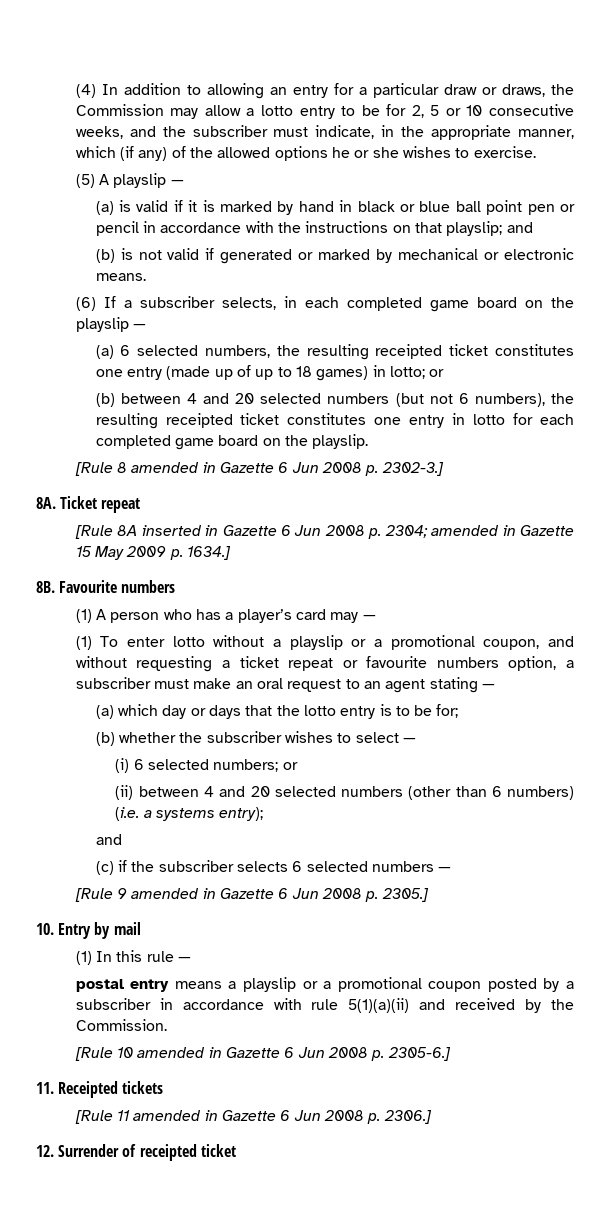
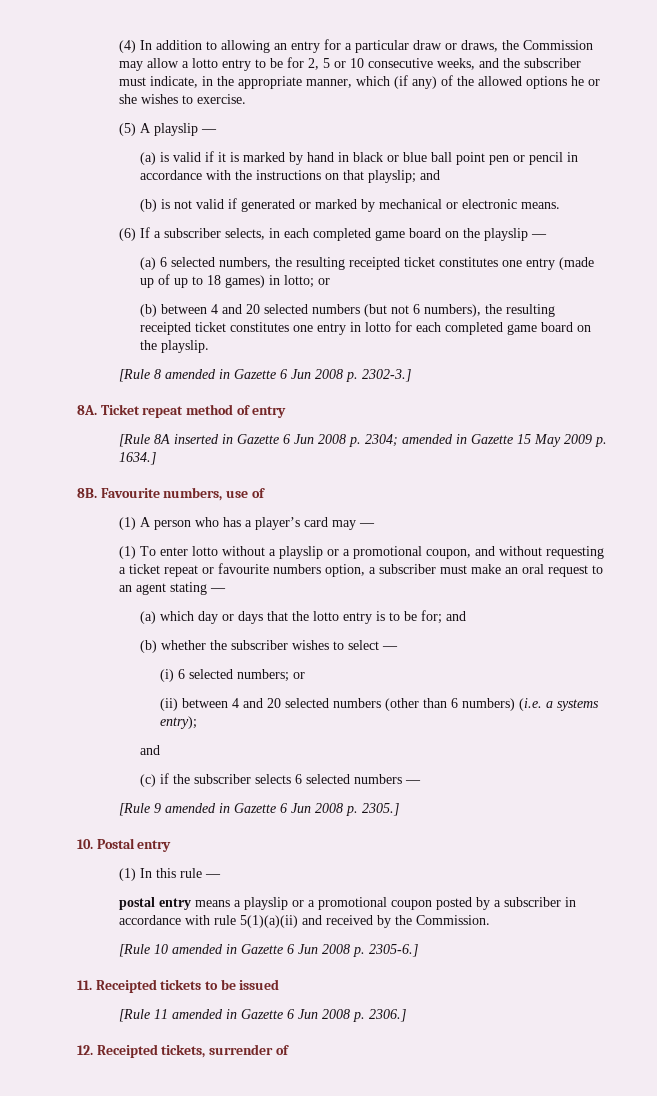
- Ticket repeat
+ Ticket repeat method of entry
- Favourite numbers
+ Favourite numbers, use of
- (a) which day or days that the lotto entry is to be for;
+ (a) which day or days that the lotto entry is to be for; and
- 10. Entry by mail
+ 10. Postal entry
- 11. Receipted tickets
+ 11. Receipted tickets to be issued
- 12. Surrender of receipted ticket
+ 12. Receipted tickets, surrender of

